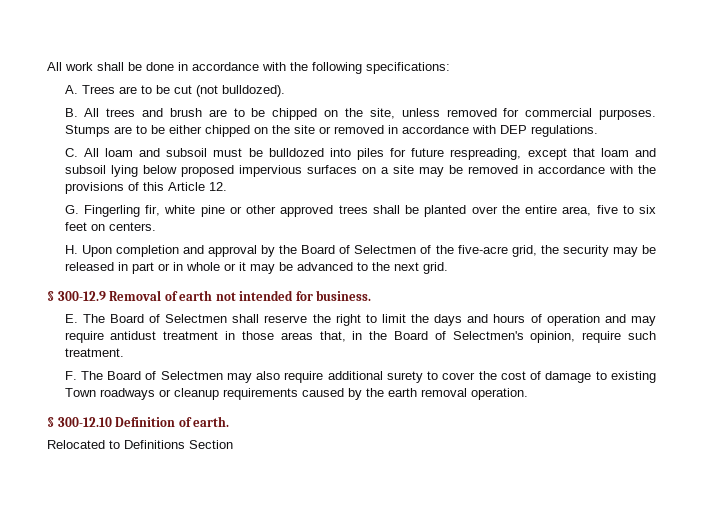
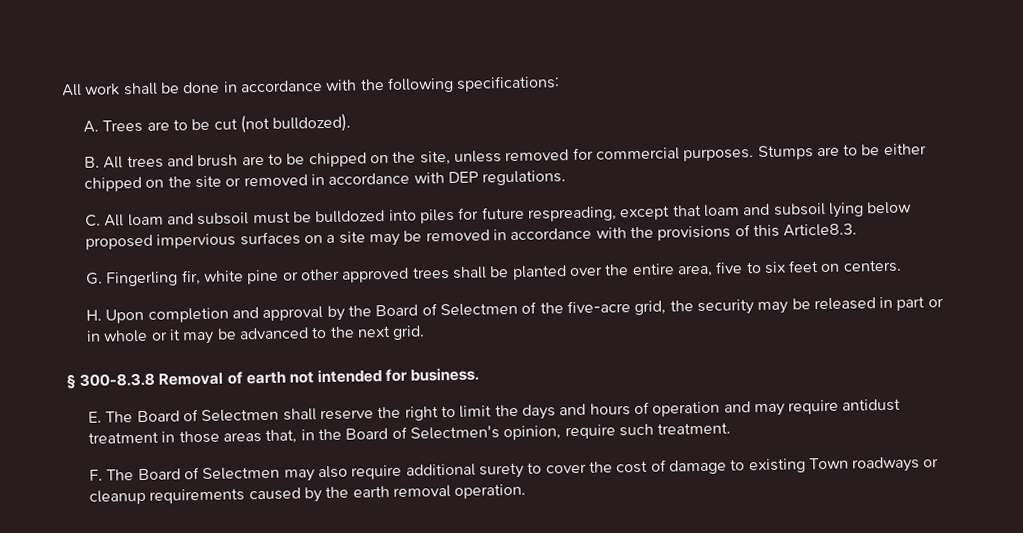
- C. All loam and subsoil must be bulldozed into piles for future respreading, except that loam and subsoil lying below proposed impervious surfaces on a site may be removed in accordance with the provisions of this Article 12.
+ C. All loam and subsoil must be bulldozed into piles for future respreading, except that loam and subsoil lying below proposed impervious surfaces on a site may be removed in accordance with the provisions of this Article8.3.
- § 300-12.9 Removal of earth not intended for business.
+ § 300-8.3.8 Removal of earth not intended for business.
- § 300-12.10 Definition of earth.
- Relocated to Definitions Section

